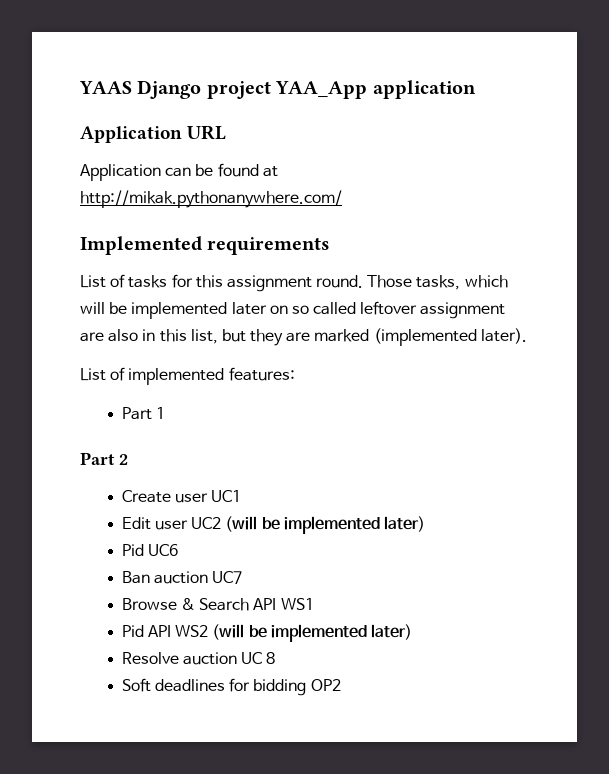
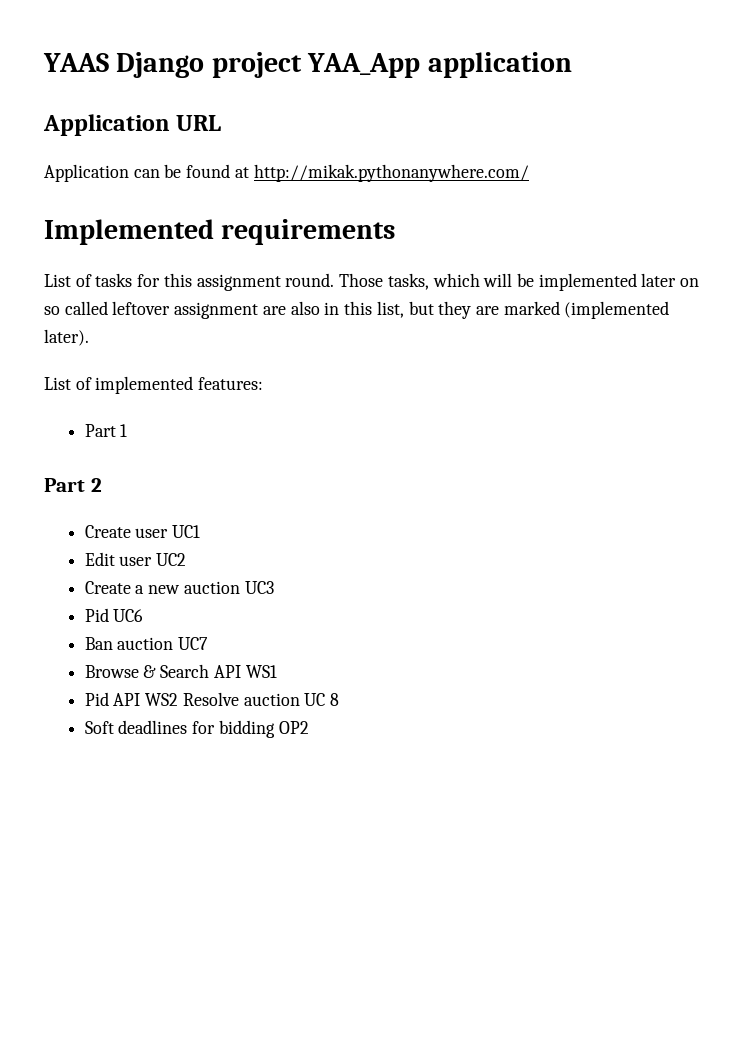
- Edit user UC2 (will be implemented later)
+ Edit user UC2
+ Create a new auction UC3
- Pid API WS2 (will be implemented later)
- Resolve auction UC 8
+ Pid API WS2 Resolve auction UC 8

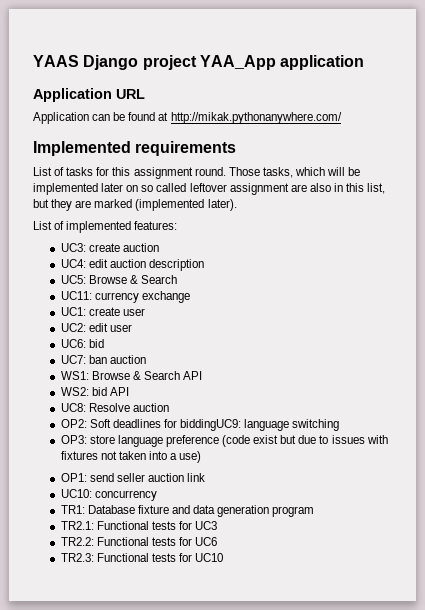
- Part 1
- Part 2
- Create user UC1
- Edit user UC2
- Create a new auction UC3
- Pid UC6
- Ban auction UC7
- Browse & Search API WS1
- Pid API WS2 Resolve auction UC 8
- Soft deadlines for bidding OP2
+ UC3: create auction
+ UC4: edit auction description
+ UC5: Browse & Search
+ UC11: currency exchange
+ UC1: create user
+ UC2: edit user
+ UC6: bid
+ UC7: ban auction
+ WS1: Browse & Search API
+ WS2: bid API
+ UC8: Resolve auction
+ OP2: Soft deadlines for biddingUC9: language switching
+ OP3: store language preference (code exist but due to issues with fixtures not taken into a use)
+ OP1: send seller auction link
+ UC10: concurrency
+ TR1: Database fixture and data generation program
+ TR2.1: Functional tests for UC3
+ TR2.2: Functional tests for UC6
+ TR2.3: Functional tests for UC10

